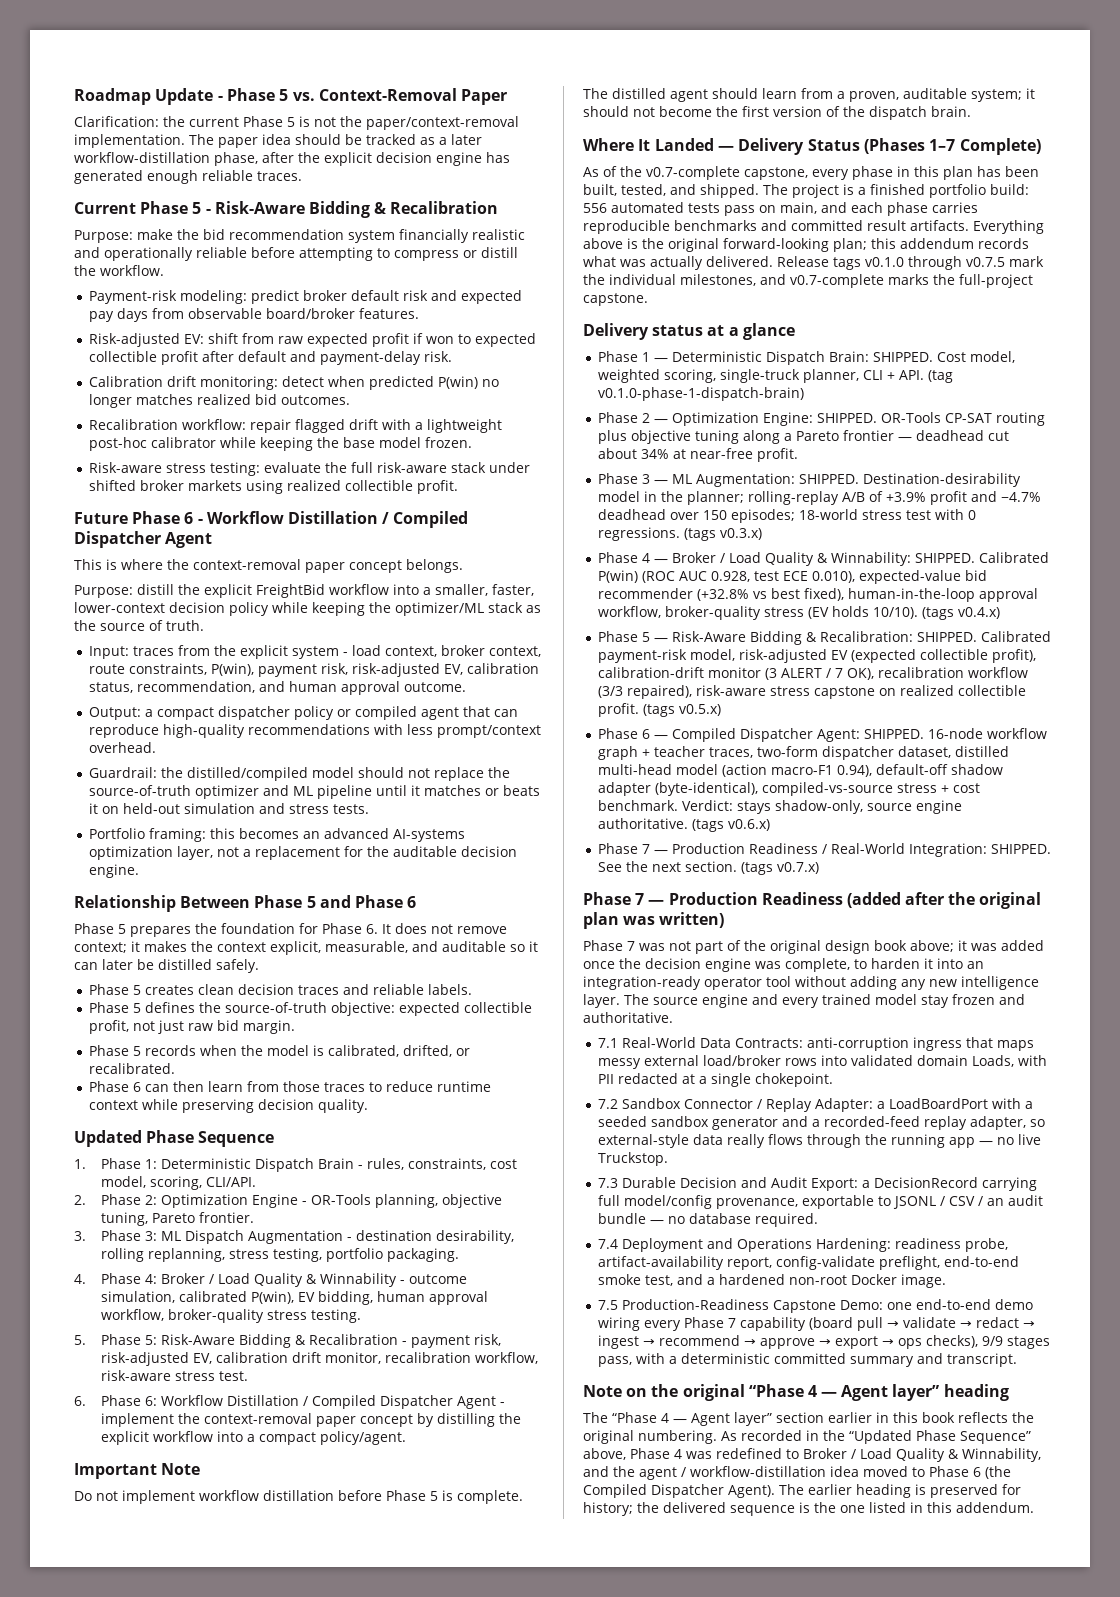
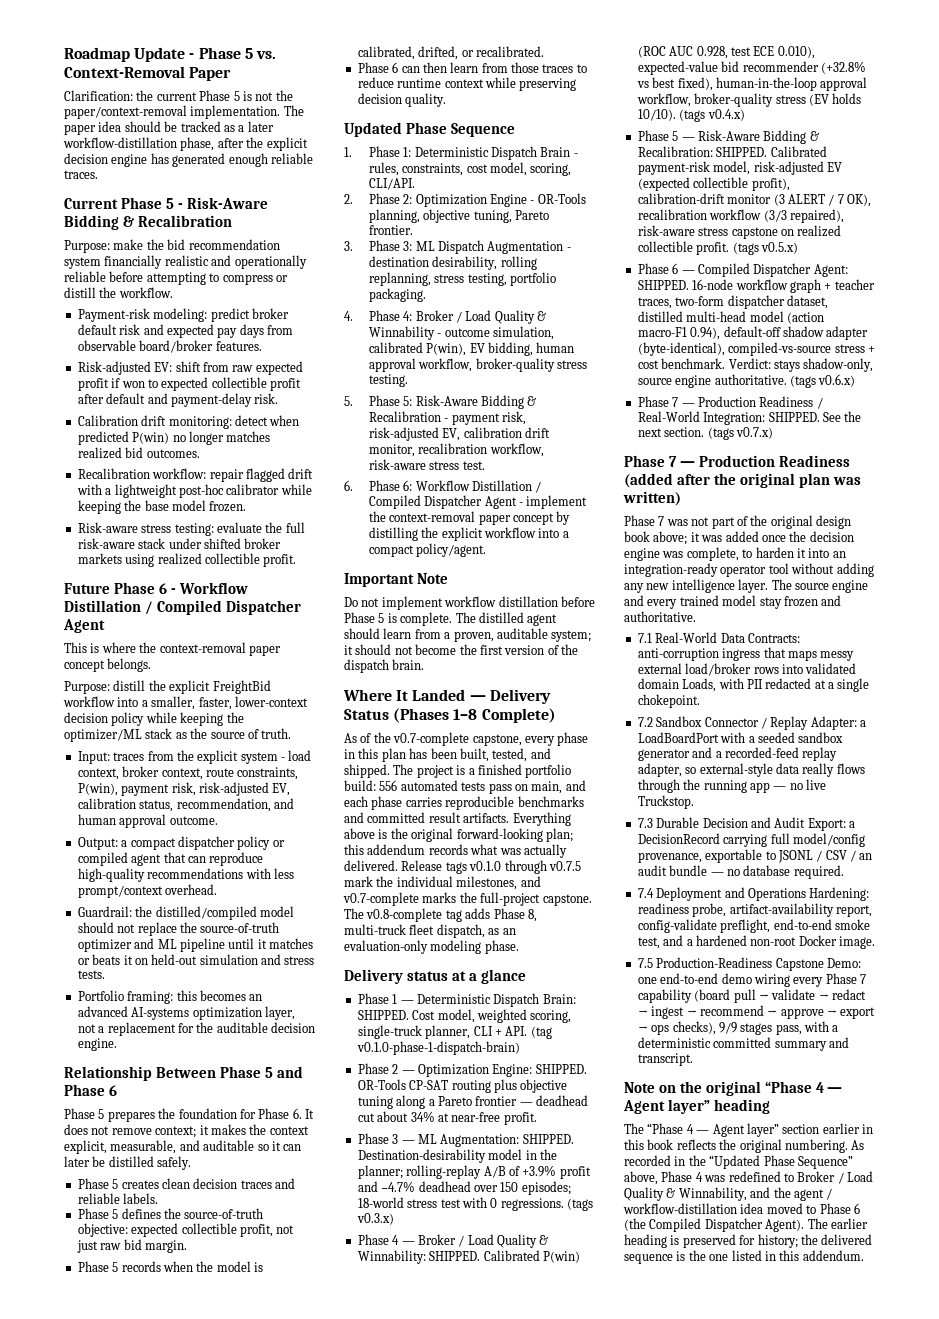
- Where It Landed — Delivery Status (Phases 1–7 Complete)
+ Where It Landed — Delivery Status (Phases 1–8 Complete)
+ The v0.8-complete tag adds Phase 8, multi-truck fleet dispatch, as an evaluation-only modeling phase.

